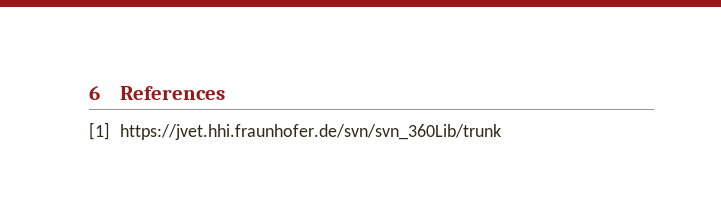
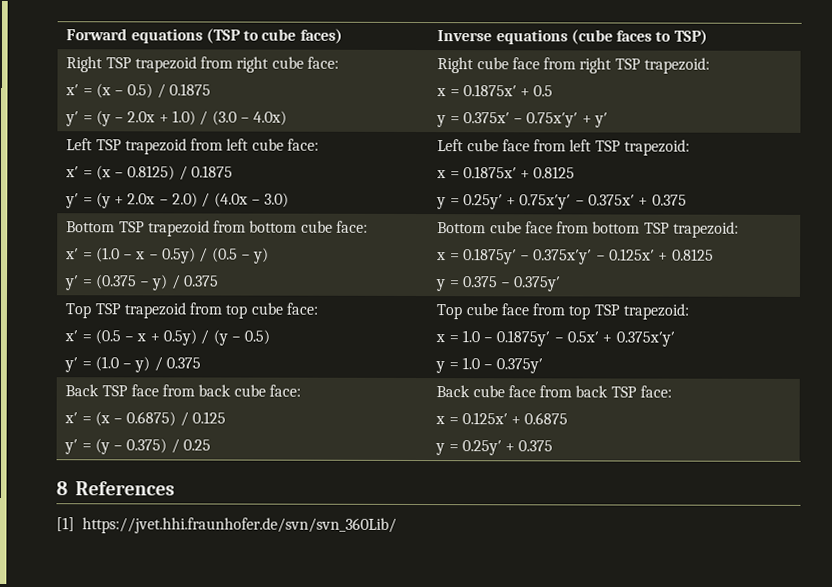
- 6 References
+ Forward equations (TSP to cube faces) | Inverse equations (cube faces to TSP)
+ Right TSP trapezoid from right cube face:
+ x′ = (x − 0.5) / 0.1875
+ y′ = (y − 2.0x + 1.0) / (3.0 − 4.0x) | Right cube face from right TSP trapezoid:
+ x = 0.1875x′ + 0.5
+ y = 0.375x′ − 0.75x′y′ + y′
+ Left TSP trapezoid from left cube face:
+ x′ = (x − 0.8125) / 0.1875
+ y′ = (y + 2.0x − 2.0) / (4.0x − 3.0) | Left cube face from left TSP trapezoid:
+ x = 0.1875x′ + 0.8125
+ y = 0.25y′ + 0.75x′y′ − 0.375x′ + 0.375
+ Bottom TSP trapezoid from bottom cube face:
+ x′ = (1.0 − x − 0.5y) / (0.5 − y)
+ y′ = (0.375 − y) / 0.375 | Bottom cube face from bottom TSP trapezoid:
+ x = 0.1875y′ − 0.375x′y′ − 0.125x′ + 0.8125
+ y = 0.375 − 0.375y′
+ Top TSP trapezoid from top cube face:
+ x′ = (0.5 − x + 0.5y) / (y − 0.5)
+ y′ = (1.0 − y) / 0.375 | Top cube face from top TSP trapezoid:
+ x = 1.0 − 0.1875y′ − 0.5x′ + 0.375x′y′
+ y = 1.0 − 0.375y′
+ Back TSP face from back cube face:
+ x′ = (x − 0.6875) / 0.125
+ y′ = (y − 0.375) / 0.25 | Back cube face from back TSP face:
+ x = 0.125x′ + 0.6875
+ y = 0.25y′ + 0.375
+ 8 References
- [1] https://jvet.hhi.fraunhofer.de/svn/svn_360Lib/trunk
+ [1] https://jvet.hhi.fraunhofer.de/svn/svn_360Lib/

